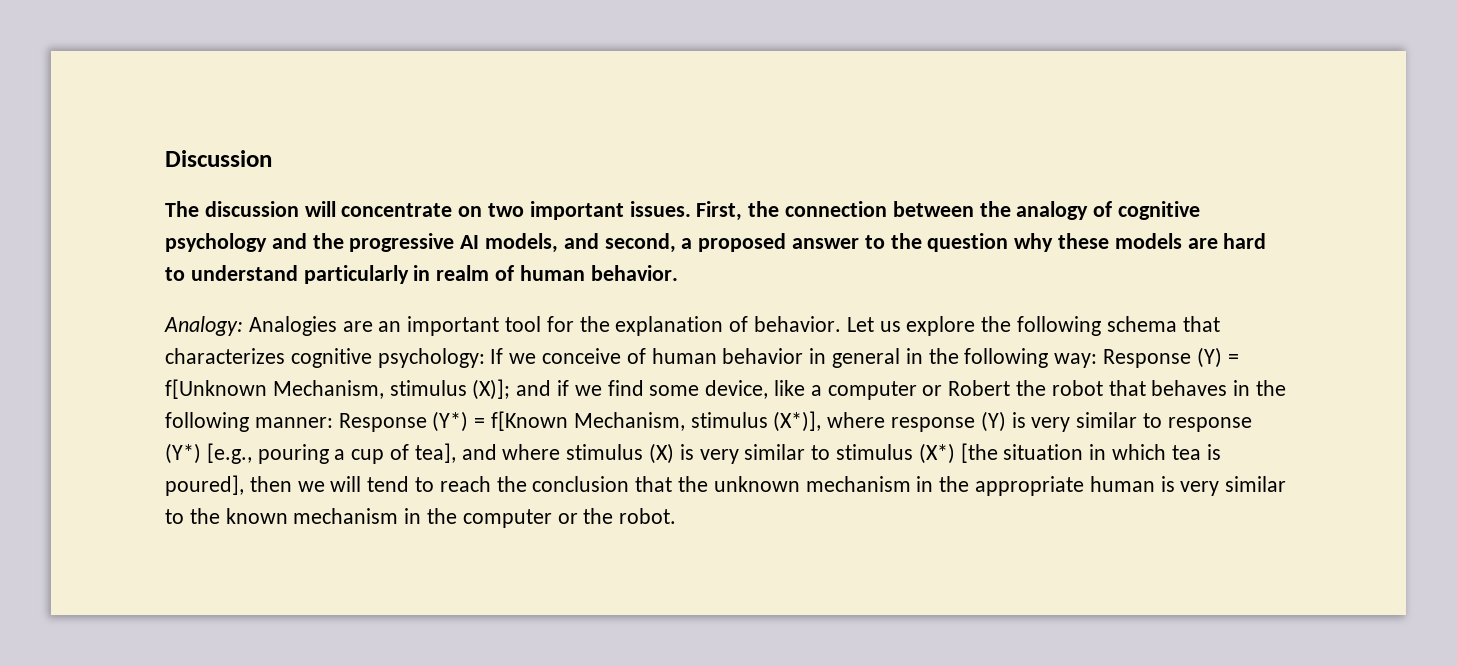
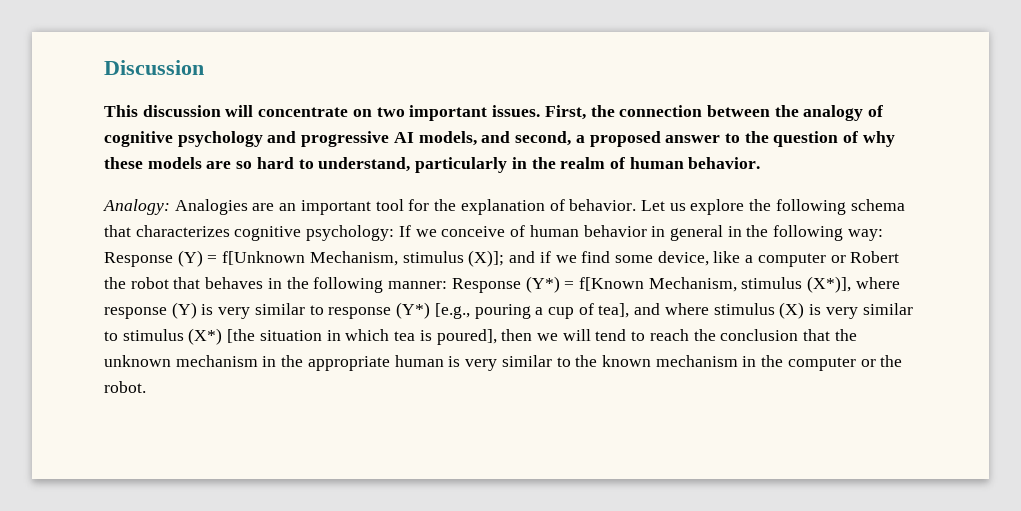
- The discussion will concentrate on two important issues.
+ This discussion will concentrate on two important issues.
- First, the connection between the analogy of cognitive psychology and the progressive AI models, and second, a proposed answer to the question why these models are hard to understand particularly in realm of human behavior.
+ First, the connection between the analogy of cognitive psychology and progressive AI models, and second, a proposed answer to the question of why these models are so hard to understand, particularly in the realm of human behavior.

